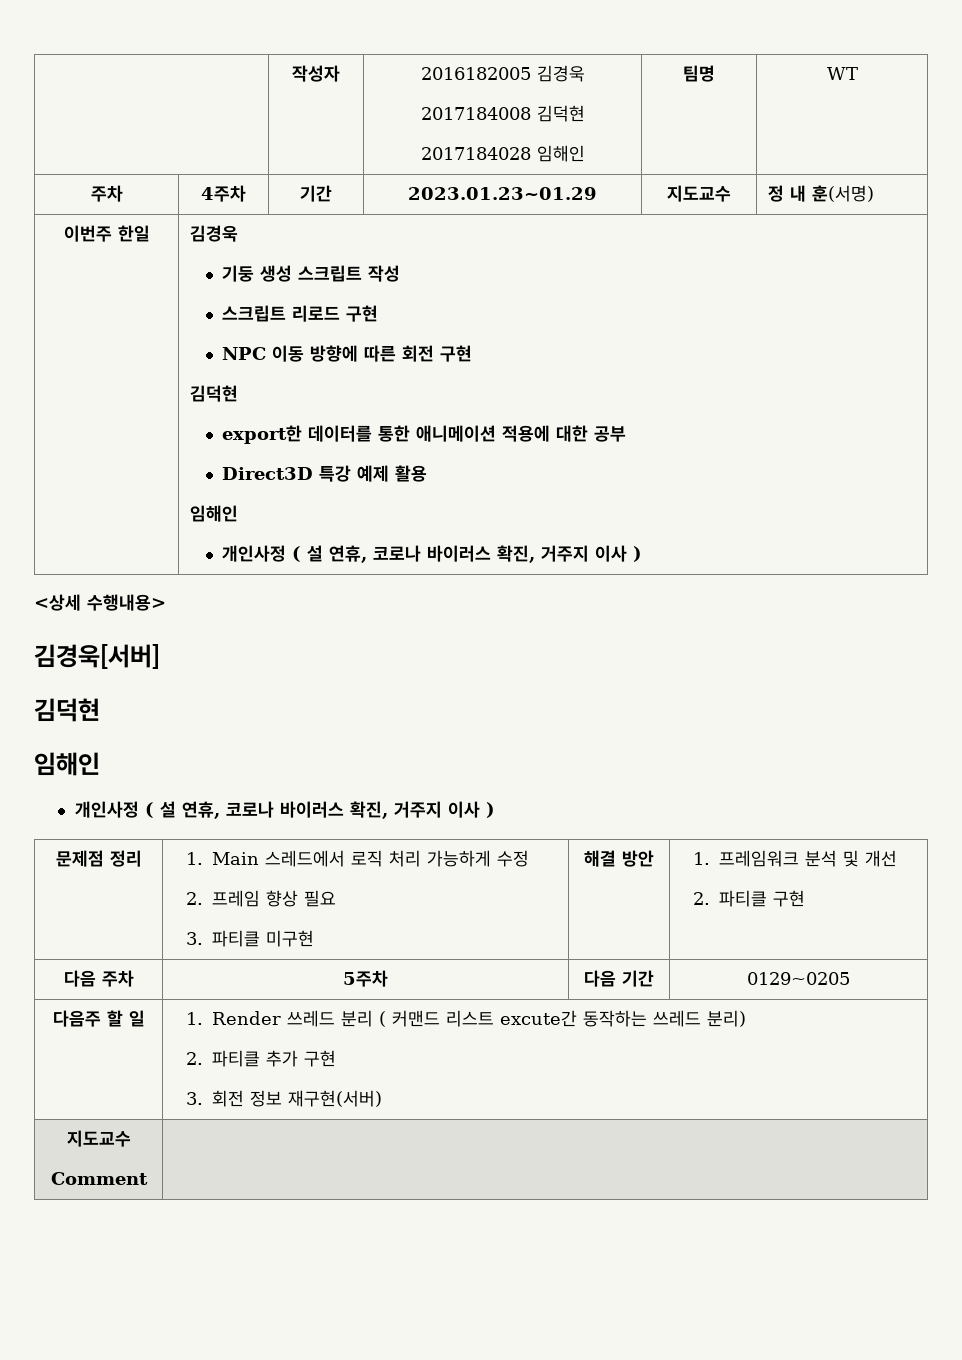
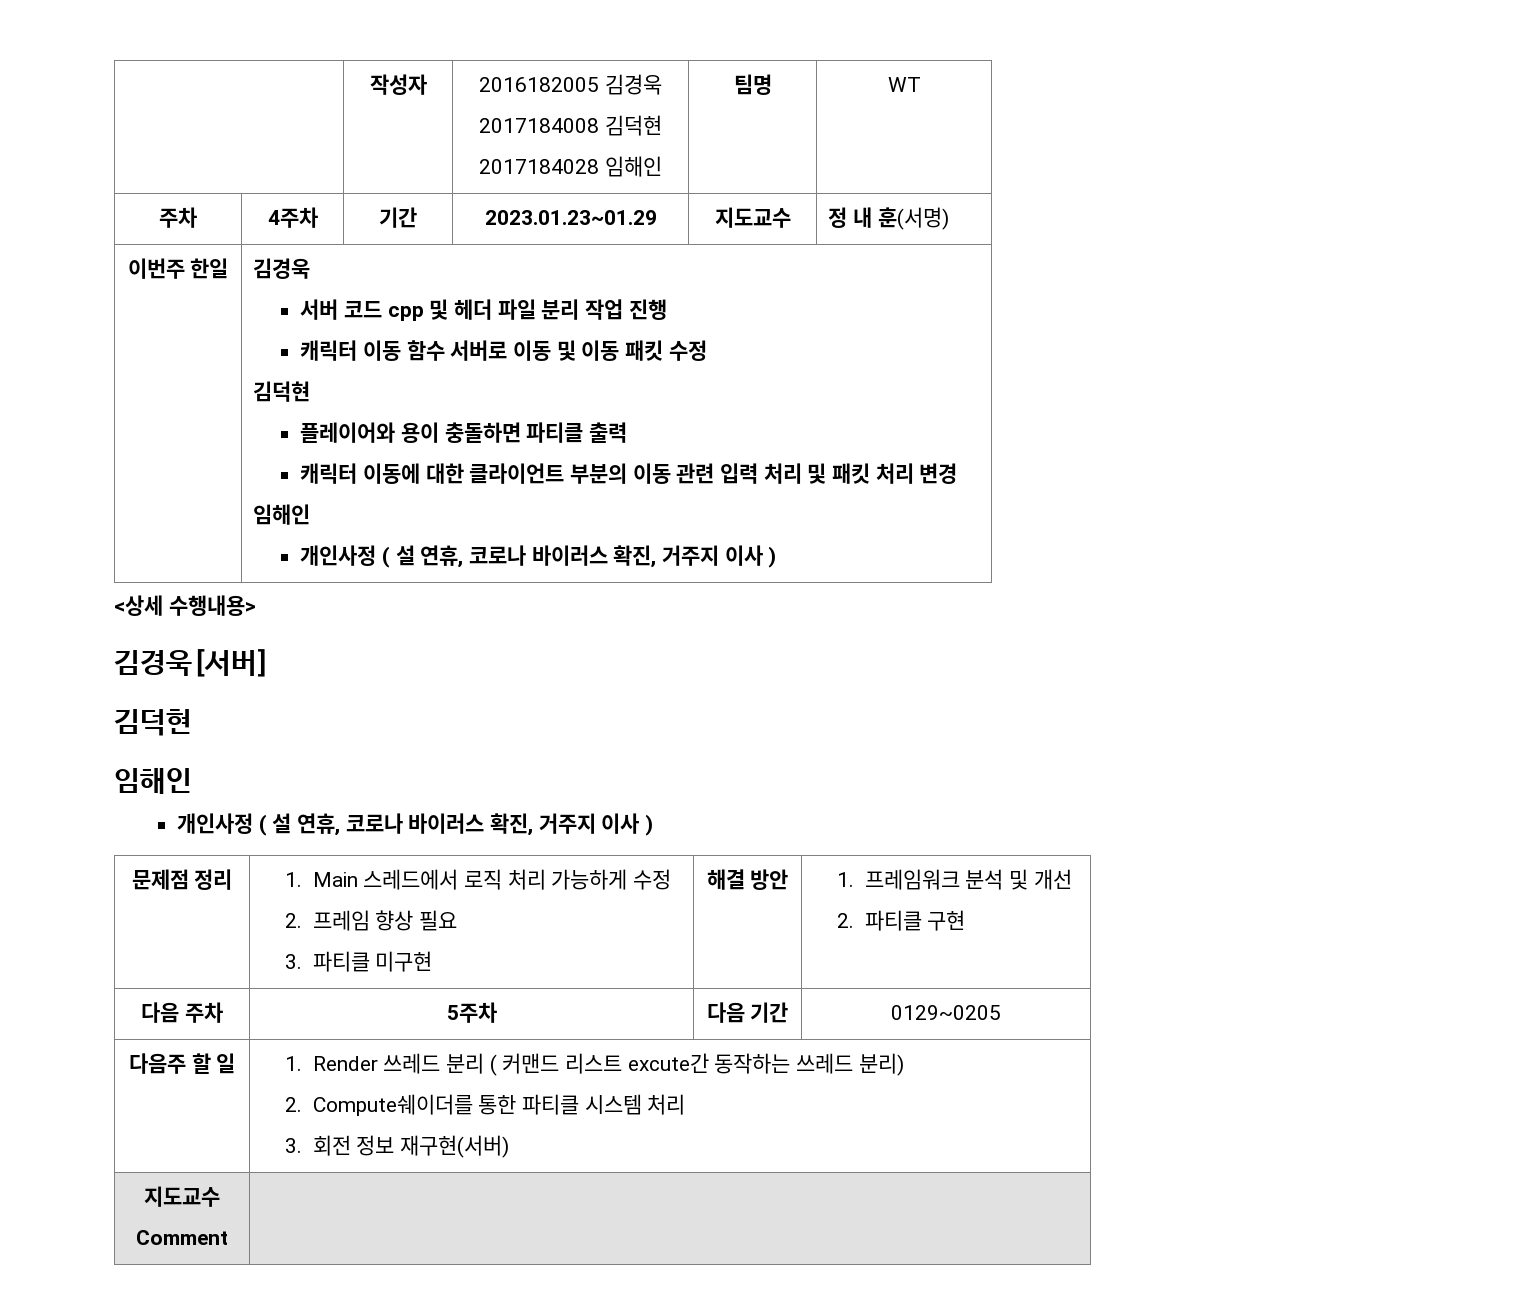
- 기둥 생성 스크립트 작성
- 스크립트 리로드 구현
- NPC 이동 방향에 따른 회전 구현
+ 서버 코드 cpp 및 헤더 파일 분리 작업 진행
+ 캐릭터 이동 함수 서버로 이동 및 이동 패킷 수정
  김덕현
- export한 데이터를 통한 애니메이션 적용에 대한 공부
- Direct3D 특강 예제 활용
+ 플레이어와 용이 충돌하면 파티클 출력
+ 캐릭터 이동에 대한 클라이언트 부분의 이동 관련 입력 처리 및 패킷 처리 변경
  다음주 할 일 | 1. Render 쓰레드 분리 ( 커맨드 리스트 excute간 동작하는 쓰레드 분리)
- 2. 파티클 추가 구현
+ 2. Compute쉐이더를 통한 파티클 시스템 처리

